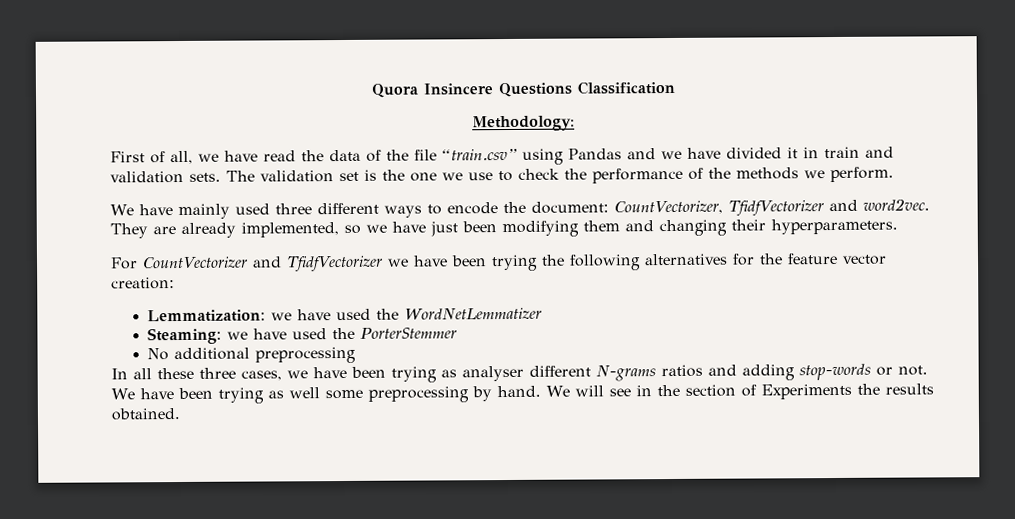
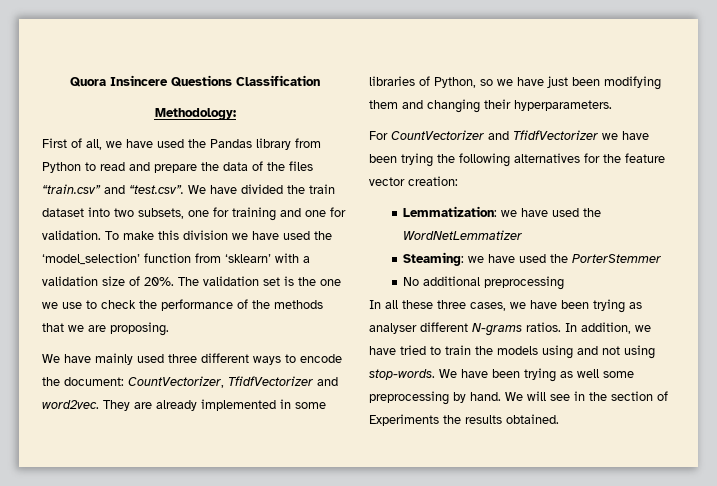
- First of all, we have read the data of the file “train.csv” using Pandas and we have divided it in train and validation sets.
+ First of all, we have used the Pandas library from Python to read and prepare the data of the files “train.csv” and “test.csv”. We have divided the train dataset into two subsets, one for training and one for validation. To make this division we have used the ‘model_selection’ function from ‘sklearn’ with a validation size of 20%.
- The validation set is the one we use to check the performance of the methods we perform.
+ The validation set is the one we use to check the performance of the methods that we are proposing.
- They are already implemented, so we have just been modifying them and changing their hyperparameters.
+ They are already implemented in some libraries of Python, so we have just been modifying them and changing their hyperparameters.
- In all these three cases, we have been trying as analyser different N-grams ratios and adding stop-words or not.
+ In all these three cases, we have been trying as analyser different N-grams ratios. In addition, we have tried to train the models using and not using stop-words.

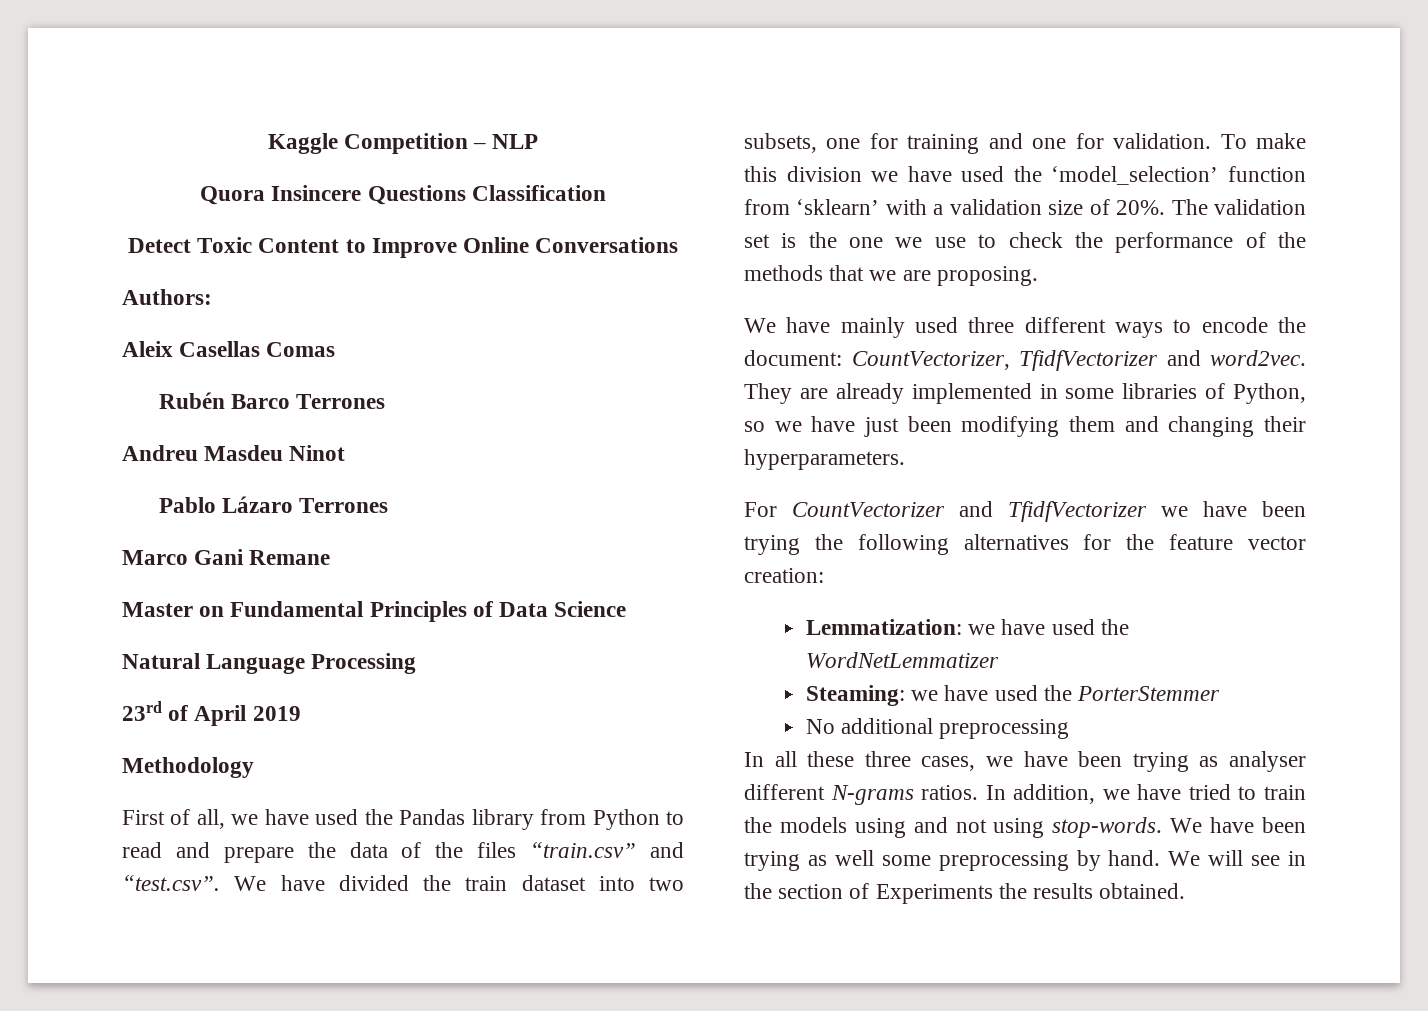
+ Kaggle Competition – NLP
- Methodology:
+ Detect Toxic Content to Improve Online Conversations
+ Authors:
+ Aleix Casellas Comas
+ Rubén Barco Terrones
+ Andreu Masdeu Ninot
+ Pablo Lázaro Terrones
+ Marco Gani Remane
+ Master on Fundamental Principles of Data Science
+ Natural Language Processing
+ 23rd of April 2019
+ Methodology

